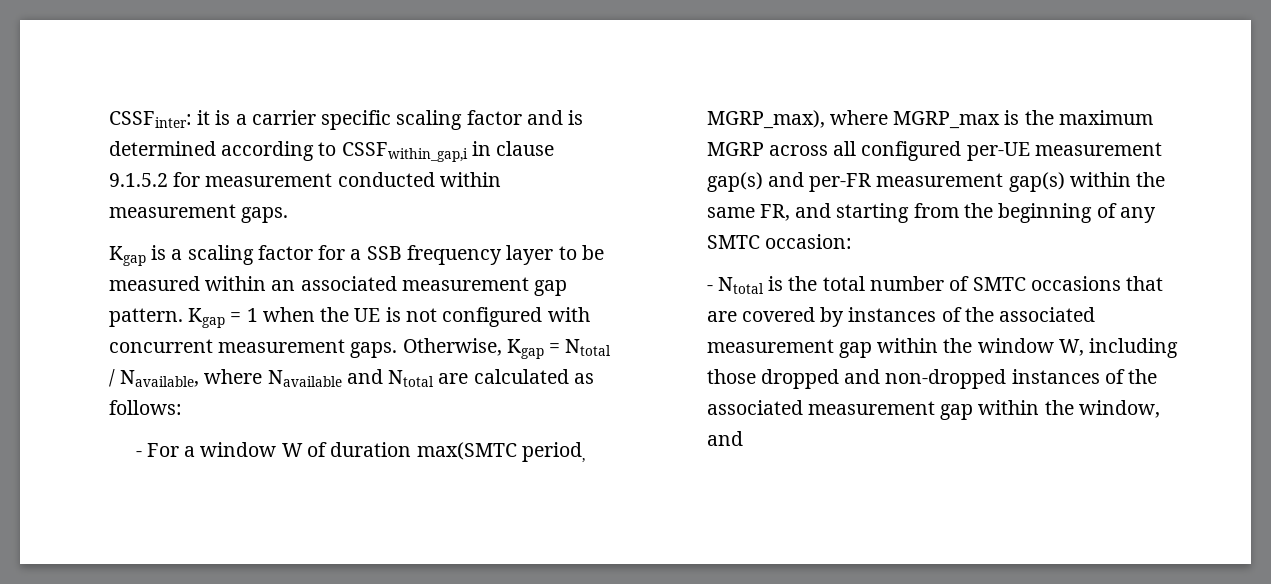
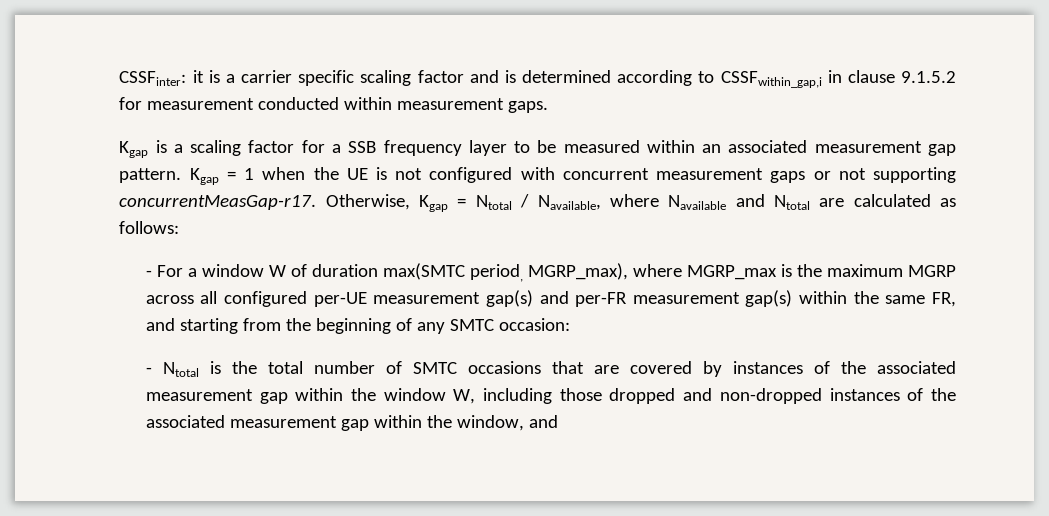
- Kgap = 1 when the UE is not configured with concurrent measurement gaps.
+ Kgap = 1 when the UE is not configured with concurrent measurement gaps or not supporting concurrentMeasGap-r17.

